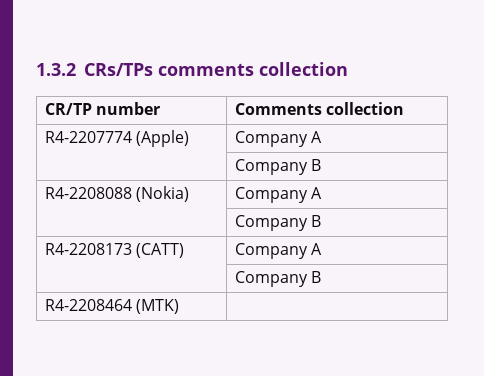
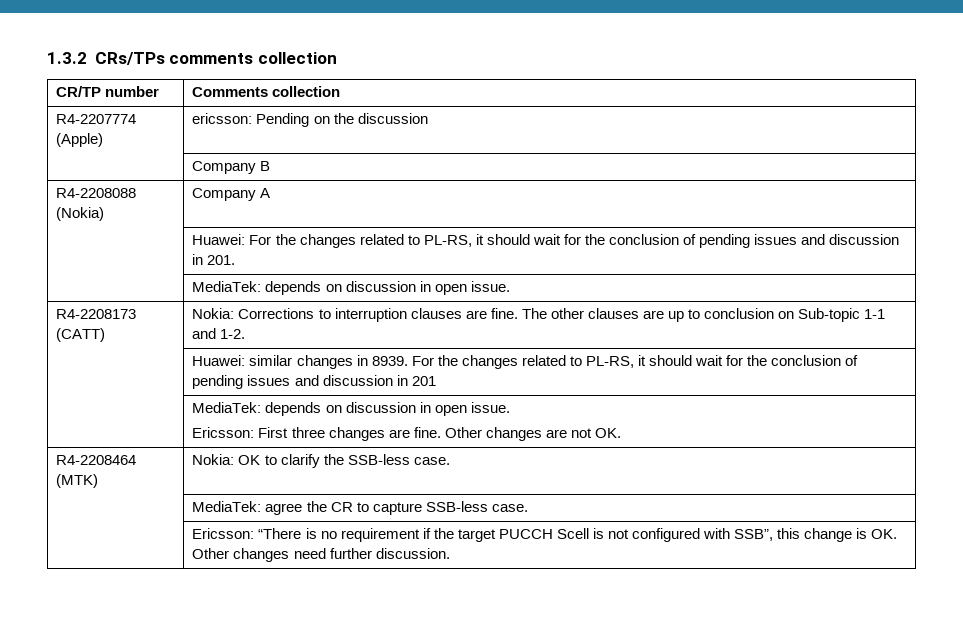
- R4-2207774 (Apple) | Company A
+ R4-2207774 (Apple) | ericsson: Pending on the discussion
  R4-2208088 (Nokia) | Company A
- | Company B
- R4-2208173 (CATT) | Company A
- | Company B
- R4-2208464 (MTK) |
+ | Huawei: For the changes related to PL-RS, it should wait for the conclusion of pending issues and discussion in 201.
+ | MediaTek: depends on discussion in open issue.
+ R4-2208173 (CATT) | Nokia: Corrections to interruption clauses are fine. The other clauses are up to conclusion on Sub-topic 1-1 and 1-2.
+ | Huawei: similar changes in 8939. For the changes related to PL-RS, it should wait for the conclusion of pending issues and discussion in 201
+ | MediaTek: depends on discussion in open issue.
+ Ericsson: First three changes are fine. Other changes are not OK.
+ R4-2208464 (MTK) | Nokia: OK to clarify the SSB-less case.
+ | MediaTek: agree the CR to capture SSB-less case.
+ | Ericsson: “There is no requirement if the target PUCCH Scell is not configured with SSB”, this change is OK. Other changes need further discussion.

